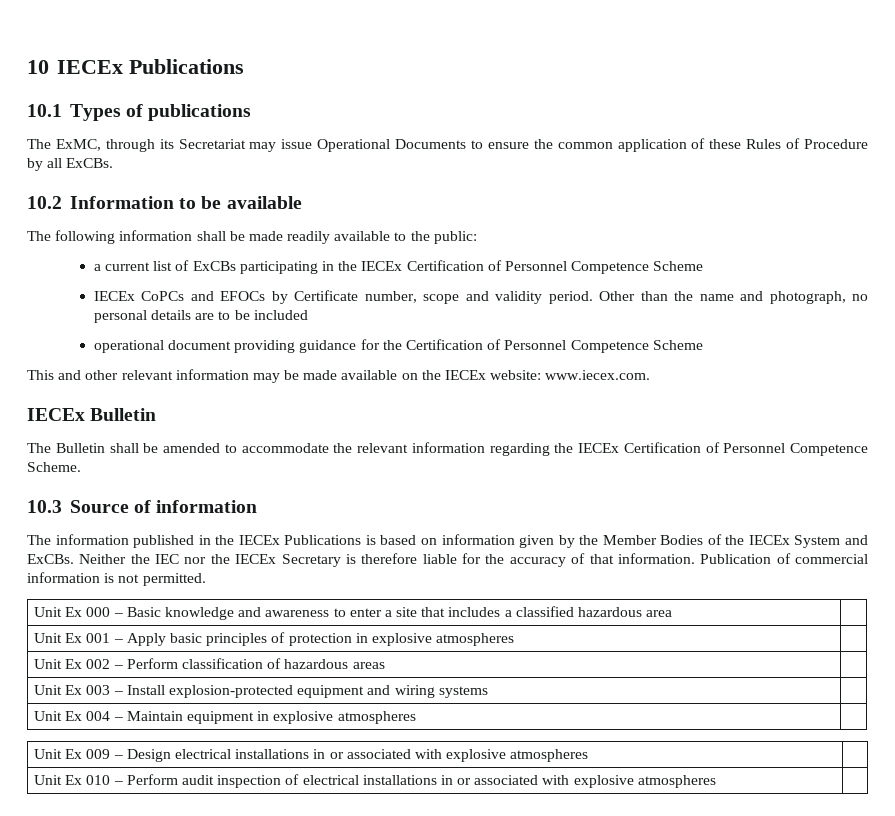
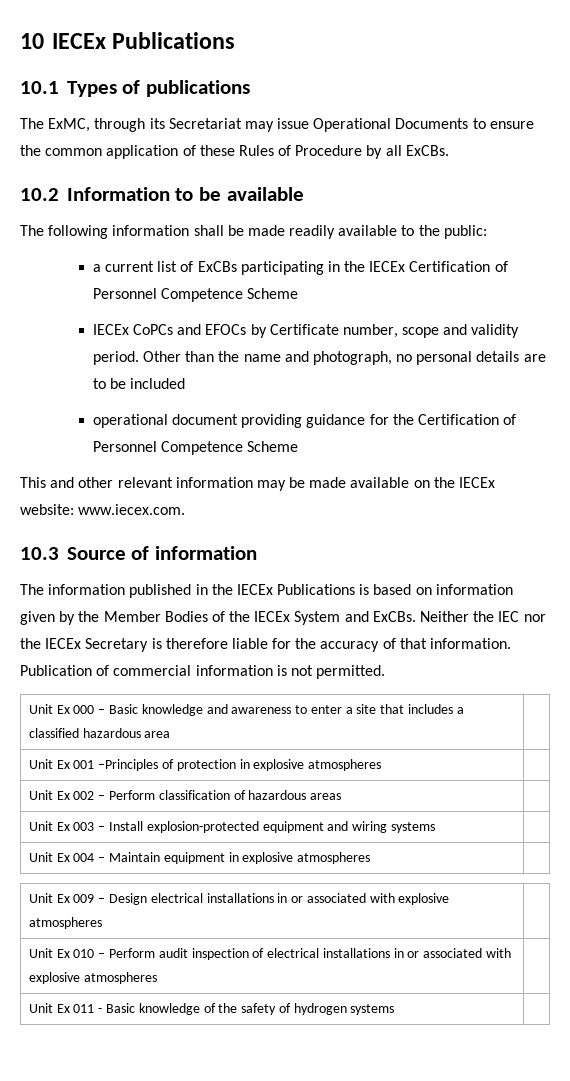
- IECEx Bulletin
- The Bulletin shall be amended to accommodate the relevant information regarding the IECEx Certification of Personnel Competence Scheme.
- Unit Ex 001 – Apply basic principles of protection in explosive atmospheres |
+ Unit Ex 001 –Principles of protection in explosive atmospheres |
+ Unit Ex 011 - Basic knowledge of the safety of hydrogen systems |

